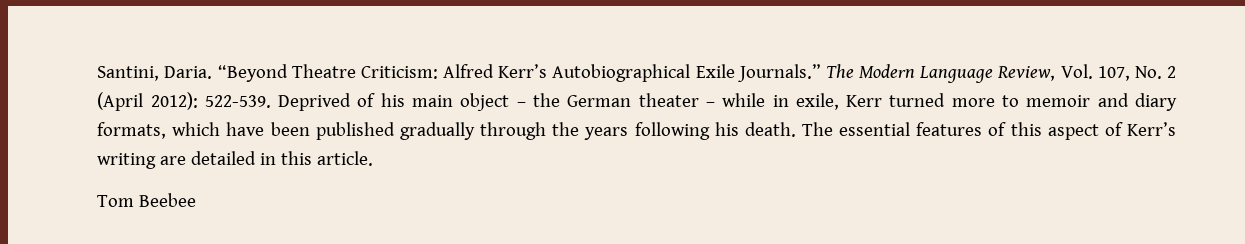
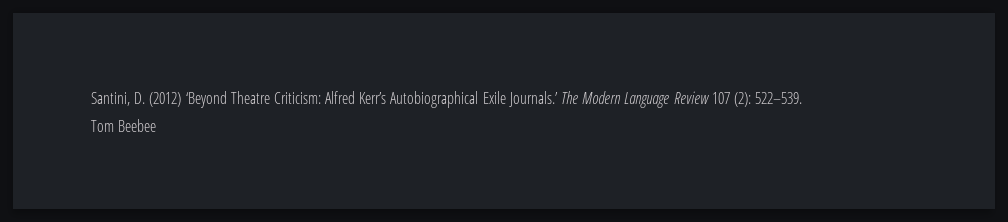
- Santini, Daria. “Beyond Theatre Criticism: Alfred Kerr’s Autobiographical Exile Journals.”
+ Santini, D. (2012) ‘Beyond Theatre Criticism: Alfred Kerr’s Autobiographical Exile Journals.’
- The Modern Language Review, Vol. 107, No. 2 (April 2012): 522-539. Deprived of his main object – the German theater – while in exile, Kerr turned more to memoir and diary formats, which have been published gradually through the years following his death. The essential features of this aspect of Kerr’s writing are detailed in this article.
+ The Modern Language Review 107 (2): 522–539.

